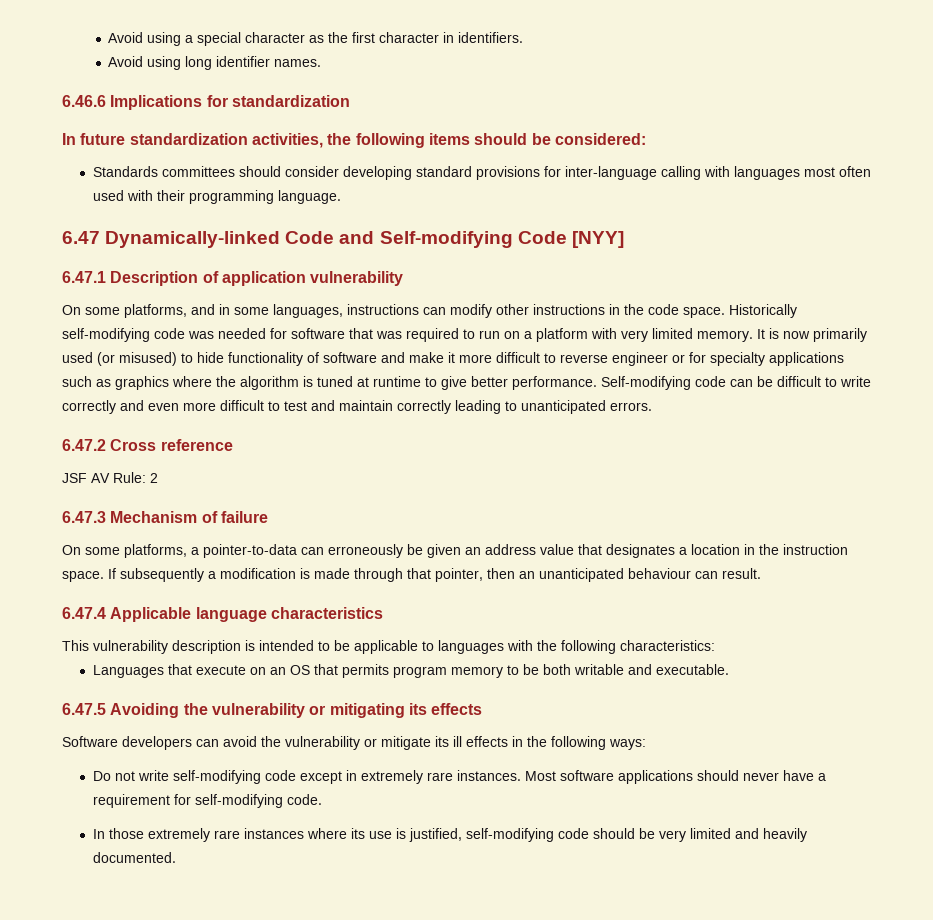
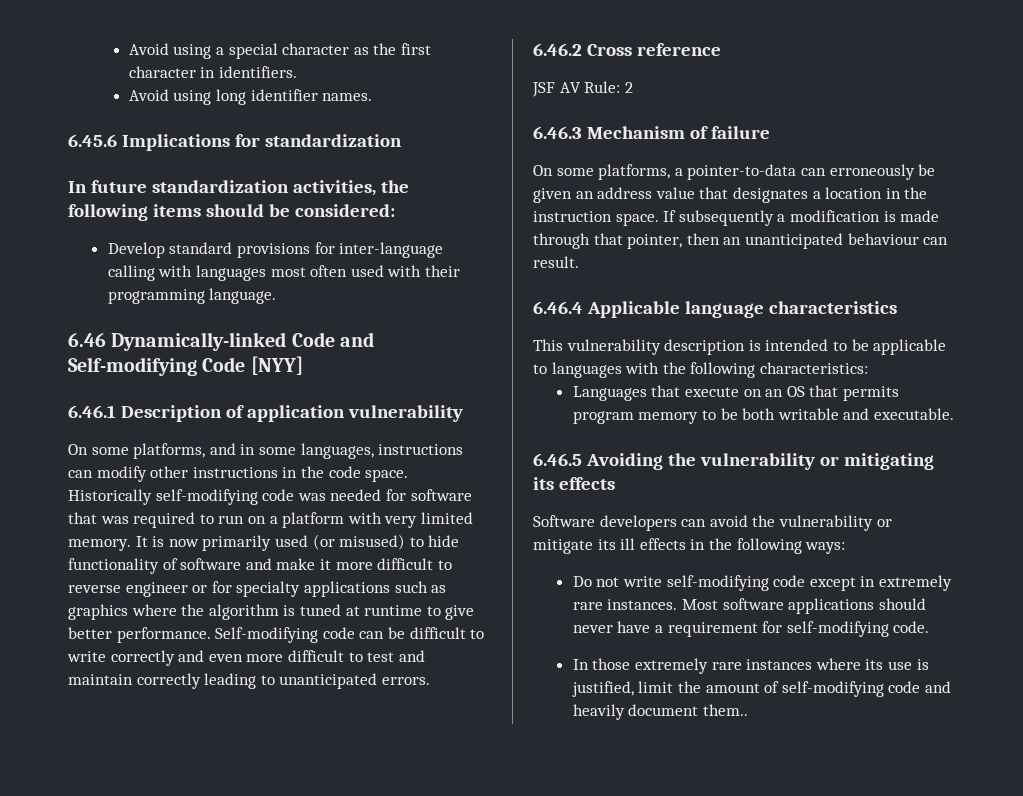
- 6.46.6 Implications for standardization
+ 6.45.6 Implications for standardization
- Standards committees should consider developing standard provisions for inter-language calling with languages most often used with their programming language.
+ Develop standard provisions for inter-language calling with languages most often used with their programming language.
- 6.47 Dynamically-linked Code and Self-modifying Code [NYY]
+ 6.46 Dynamically-linked Code and Self-modifying Code [NYY]
- 6.47.1 Description of application vulnerability
+ 6.46.1 Description of application vulnerability
- 6.47.2 Cross reference
+ 6.46.2 Cross reference
- 6.47.3 Mechanism of failure
+ 6.46.3 Mechanism of failure
- 6.47.4 Applicable language characteristics
+ 6.46.4 Applicable language characteristics
- 6.47.5 Avoiding the vulnerability or mitigating its effects
+ 6.46.5 Avoiding the vulnerability or mitigating its effects
- In those extremely rare instances where its use is justified, self-modifying code should be very limited and heavily documented.
+ In those extremely rare instances where its use is justified, limit the amount of self-modifying code and heavily document them..

